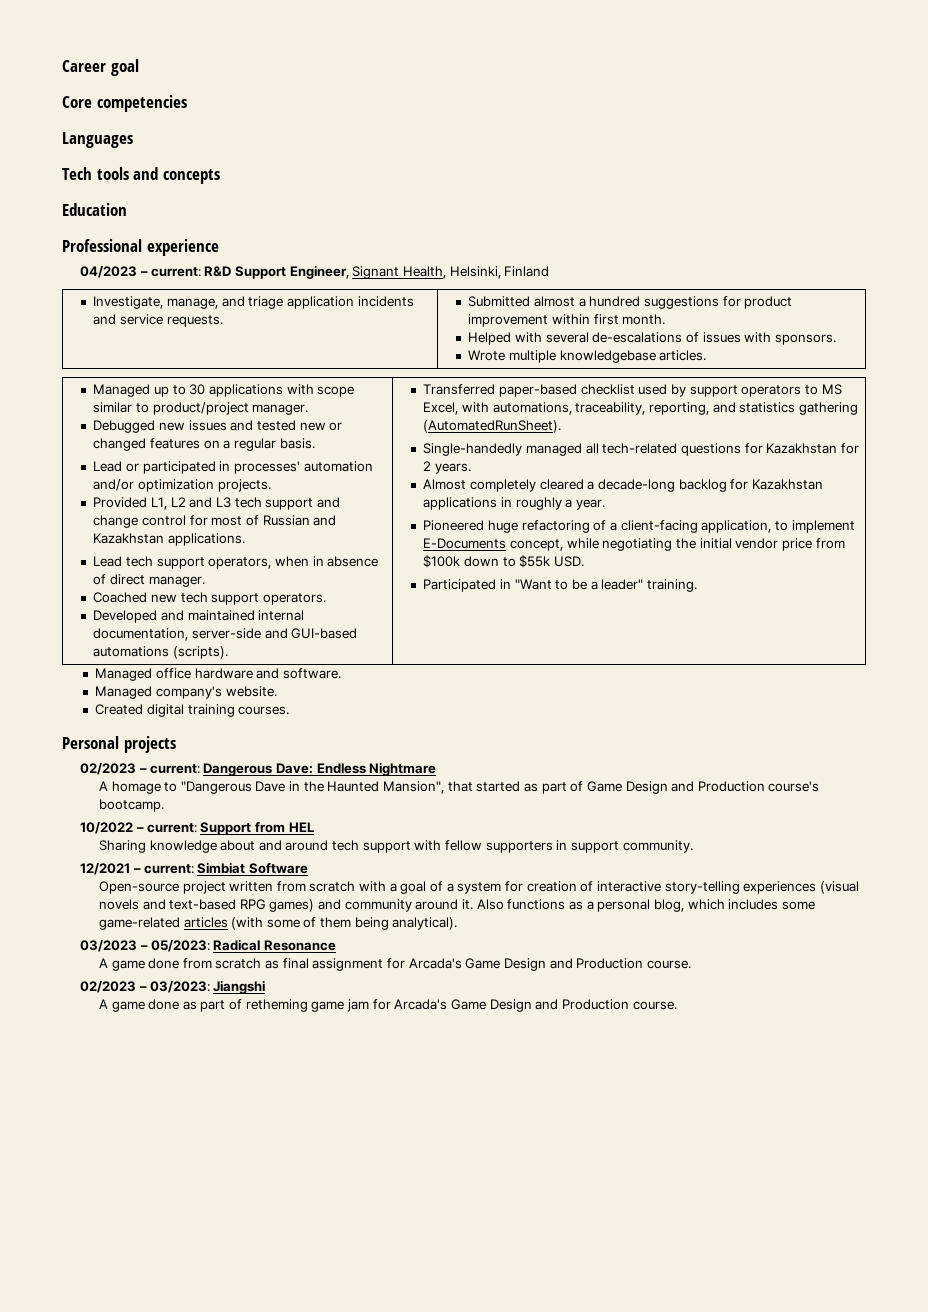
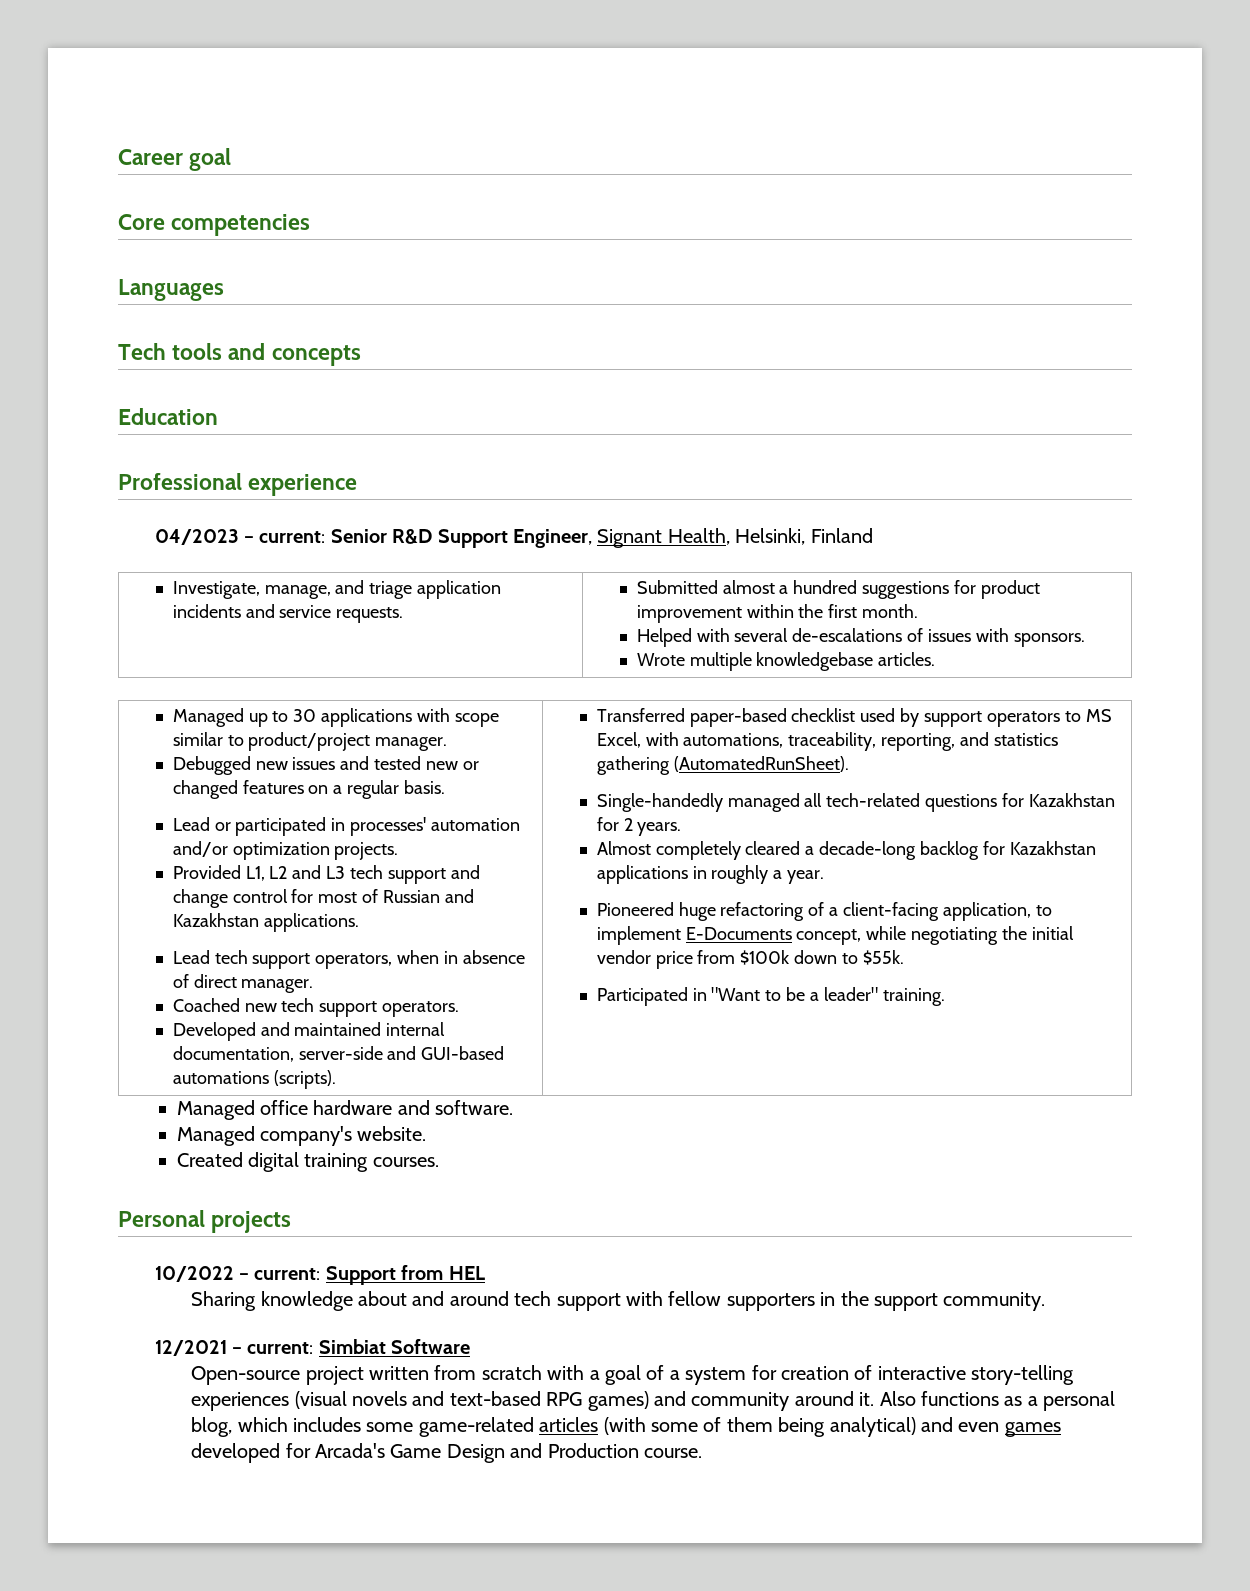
- 04/2023 – current: R&D Support Engineer, Signant Health, Helsinki, Finland
+ 04/2023 – current: Senior R&D Support Engineer, Signant Health, Helsinki, Finland
- Investigate, manage, and triage application incidents and service requests. | Submitted almost a hundred suggestions for product improvement within first month.
+ Investigate, manage, and triage application incidents and service requests. | Submitted almost a hundred suggestions for product improvement within the first month.
- Pioneered huge refactoring of a client-facing application, to implement E-Documents concept, while negotiating the initial vendor price from $100k down to $55k USD.
+ Pioneered huge refactoring of a client-facing application, to implement E-Documents concept, while negotiating the initial vendor price from $100k down to $55k.
- 02/2023 – current: Dangerous Dave: Endless Nightmare
- A homage to "Dangerous Dave in the Haunted Mansion", that started as part of Game Design and Production course's bootcamp.
- Sharing knowledge about and around tech support with fellow supporters in support community.
+ Sharing knowledge about and around tech support with fellow supporters in the support community.
- Also functions as a personal blog, which includes some game-related articles (with some of them being analytical).
- 03/2023 – 05/2023: Radical Resonance
- A game done from scratch as final assignment for Arcada's Game Design and Production course.
- 02/2023 – 03/2023: Jiangshi
- A game done as part of retheming game jam for Arcada's Game Design and Production course.
+ Also functions as a personal blog, which includes some game-related articles (with some of them being analytical) and even games developed for Arcada's Game Design and Production course.

